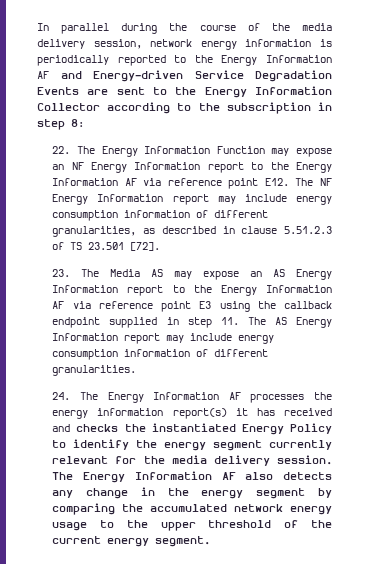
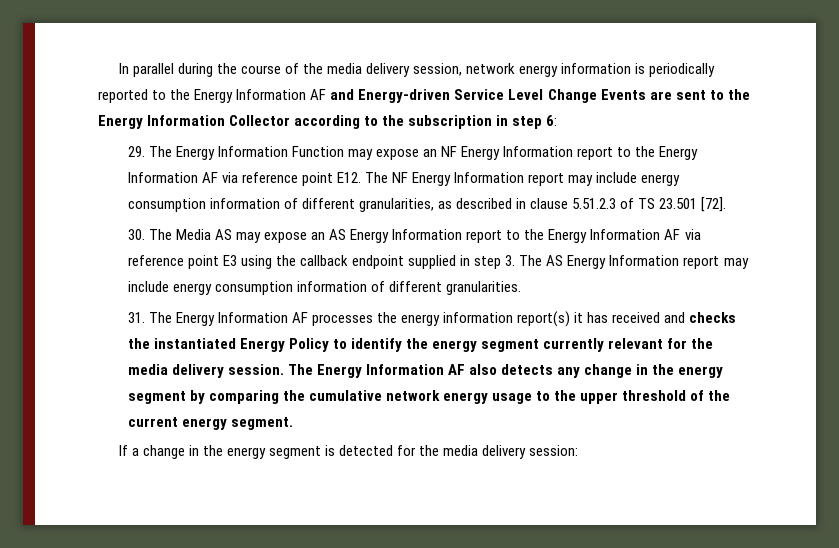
- In parallel during the course of the media delivery session, network energy information is periodically reported to the Energy Information AF and Energy-driven Service Degradation Events are sent to the Energy Information Collector according to the subscription in step 8:
- 22. The Energy Information Function may expose an NF Energy Information report to the Energy Information AF via reference point E12. The NF Energy Information report may include energy consumption information of different granularities, as described in clause 5.51.2.3 of TS 23.501 [72].
+ In parallel during the course of the media delivery session, network energy information is periodically reported to the Energy Information AF and Energy-driven Service Level Change Events are sent to the Energy Information Collector according to the subscription in step 6:
+ 29. The Energy Information Function may expose an NF Energy Information report to the Energy Information AF via reference point E12. The NF Energy Information report may include energy consumption information of different granularities, as described in clause 5.51.2.3 of TS 23.501 [72].
- 23. The Media AS may expose an AS Energy Information report to the Energy Information AF via reference point E3 using the callback endpoint supplied in step 11. The AS Energy Information report may include energy consumption information of different granularities.
+ 30. The Media AS may expose an AS Energy Information report to the Energy Information AF via reference point E3 using the callback endpoint supplied in step 3. The AS Energy Information report may include energy consumption information of different granularities.
- 24. The Energy Information AF processes the energy information report(s) it has received and checks the instantiated Energy Policy to identify the energy segment currently relevant for the media delivery session.
+ 31. The Energy Information AF processes the energy information report(s) it has received and checks the instantiated Energy Policy to identify the energy segment currently relevant for the media delivery session.
- The Energy Information AF also detects any change in the energy segment by comparing the accumulated network energy usage to the upper threshold of the current energy segment.
+ The Energy Information AF also detects any change in the energy segment by comparing the cumulative network energy usage to the upper threshold of the current energy segment.
+ If a change in the energy segment is detected for the media delivery session:

